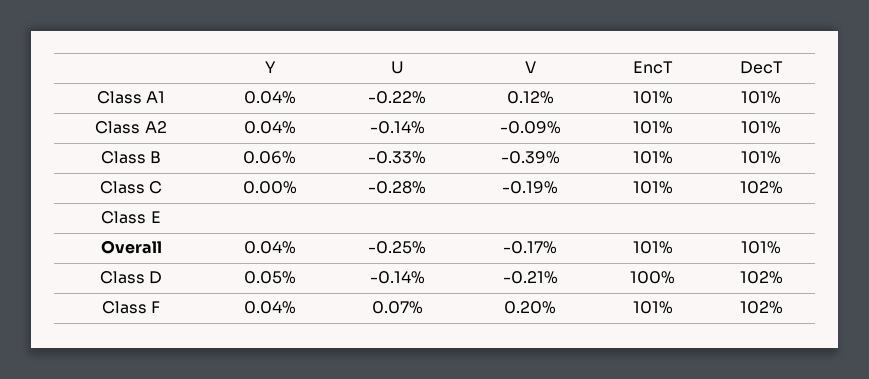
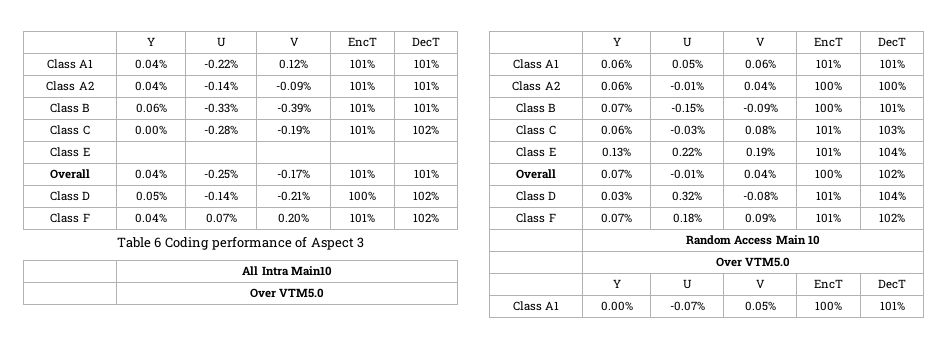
+ Table 6 Coding performance of Aspect 3
+ | All Intra Main10
+ | Over VTM5.0
+ | Y | U | V | EncT | DecT
+ Class A1 | 0.06% | 0.05% | 0.06% | 101% | 101%
+ Class A2 | 0.06% | -0.01% | 0.04% | 100% | 100%
+ Class B | 0.07% | -0.15% | -0.09% | 100% | 101%
+ Class C | 0.06% | -0.03% | 0.08% | 101% | 103%
+ Class E | 0.13% | 0.22% | 0.19% | 101% | 104%
+ Overall | 0.07% | -0.01% | 0.04% | 100% | 102%
+ Class D | 0.03% | 0.32% | -0.08% | 101% | 104%
+ Class F | 0.07% | 0.18% | 0.09% | 101% | 102%
+ | Random Access Main 10
+ | Over VTM5.0
+ | Y | U | V | EncT | DecT
+ Class A1 | 0.00% | -0.07% | 0.05% | 100% | 101%

